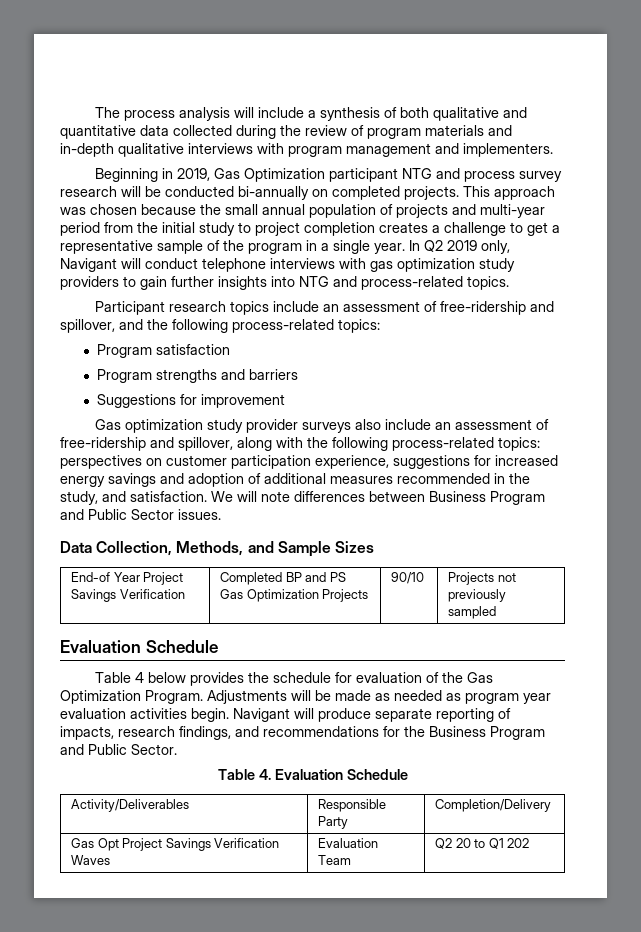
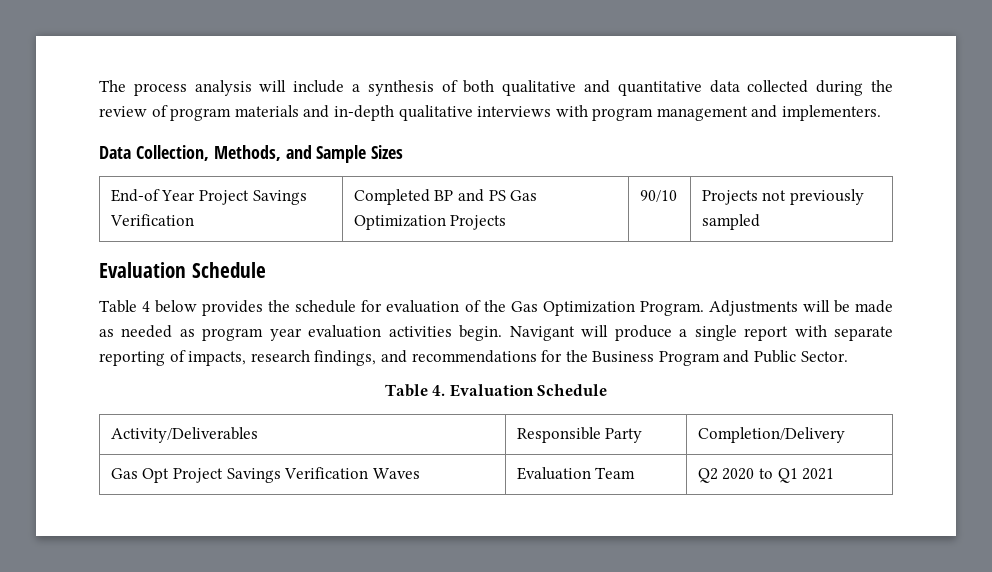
- Beginning in 2019, Gas Optimization participant NTG and process survey research will be conducted bi-annually on completed projects. This approach was chosen because the small annual population of projects and multi-year period from the initial study to project completion creates a challenge to get a representative sample of the program in a single year. In Q2 2019 only, Navigant will conduct telephone interviews with gas optimization study providers to gain further insights into NTG and process-related topics.
- Participant research topics include an assessment of free-ridership and spillover, and the following process-related topics:
- Program satisfaction
- Program strengths and barriers
- Suggestions for improvement
- Gas optimization study provider surveys also include an assessment of free-ridership and spillover, along with the following process-related topics: perspectives on customer participation experience, suggestions for increased energy savings and adoption of additional measures recommended in the study, and satisfaction. We will note differences between Business Program and Public Sector issues.
- Navigant will produce separate reporting of impacts, research findings, and recommendations for the Business Program and Public Sector.
+ Navigant will produce a single report with separate reporting of impacts, research findings, and recommendations for the Business Program and Public Sector.
- Gas Opt Project Savings Verification Waves | Evaluation Team | Q2 20 to Q1 202
+ Gas Opt Project Savings Verification Waves | Evaluation Team | Q2 2020 to Q1 2021

